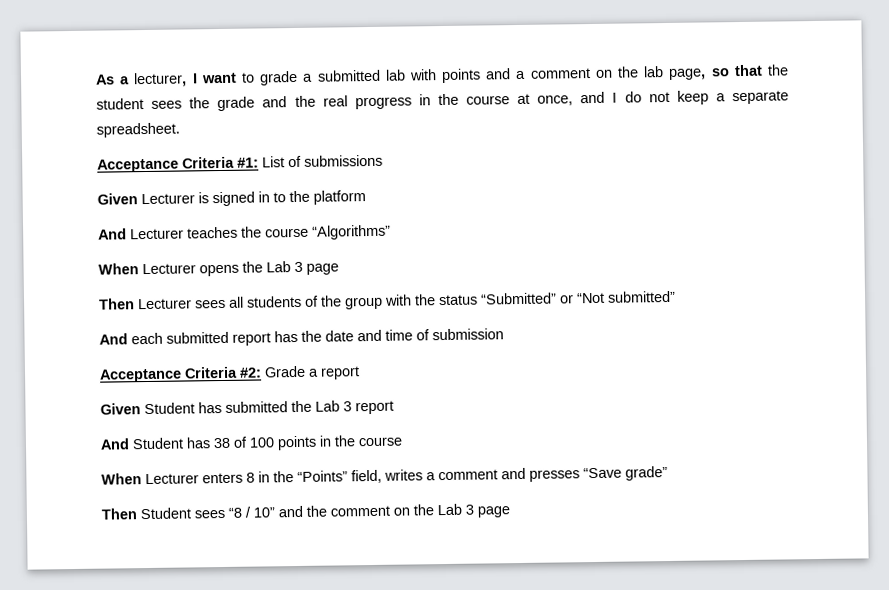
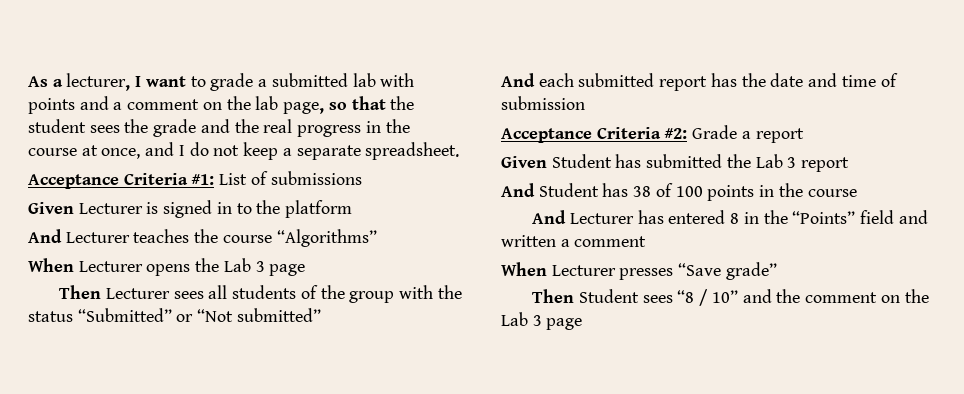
- When Lecturer enters 8 in the “Points” field, writes a comment and presses “Save grade”
+ And Lecturer has entered 8 in the “Points” field and written a comment
+ When Lecturer presses “Save grade”

